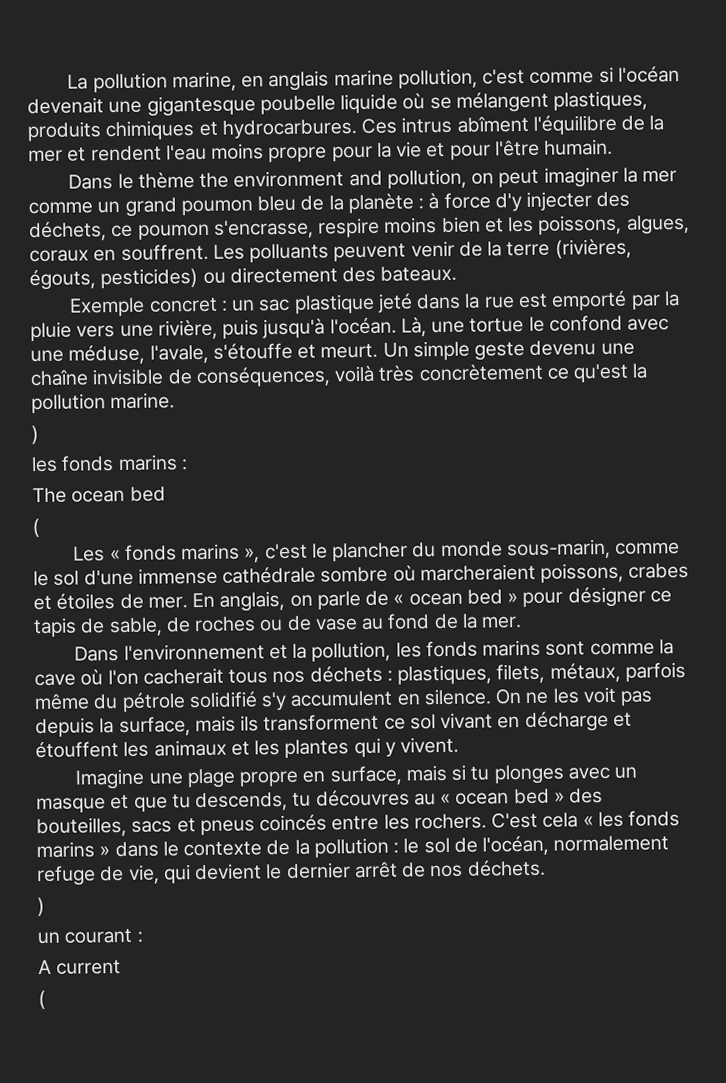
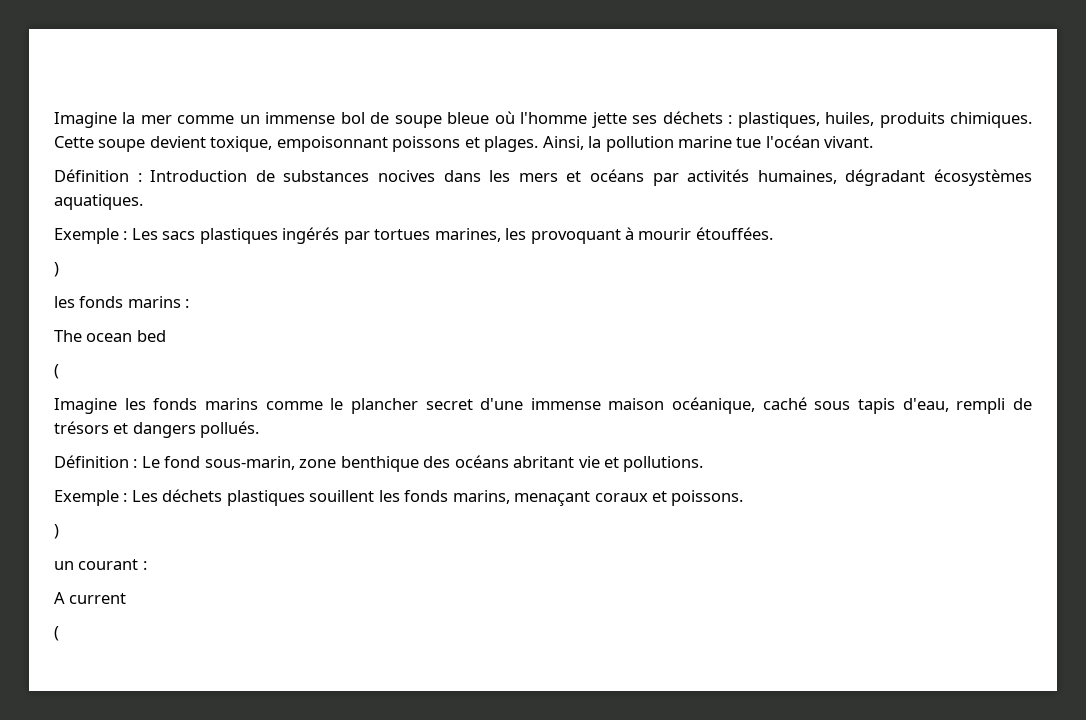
- La pollution marine, en anglais marine pollution, c'est comme si l'océan devenait une gigantesque poubelle liquide où se mélangent plastiques, produits chimiques et hydrocarbures. Ces intrus abîment l'équilibre de la mer et rendent l'eau moins propre pour la vie et pour l'être humain.
- Dans le thème the environment and pollution, on peut imaginer la mer comme un grand poumon bleu de la planète : à force d'y injecter des déchets, ce poumon s'encrasse, respire moins bien et les poissons, algues, coraux en souffrent. Les polluants peuvent venir de la terre (rivières, égouts, pesticides) ou directement des bateaux.
- Exemple concret : un sac plastique jeté dans la rue est emporté par la pluie vers une rivière, puis jusqu'à l'océan. Là, une tortue le confond avec une méduse, l'avale, s'étouffe et meurt. Un simple geste devenu une chaîne invisible de conséquences, voilà très concrètement ce qu'est la pollution marine.
+ Imagine la mer comme un immense bol de soupe bleue où l'homme jette ses déchets : plastiques, huiles, produits chimiques. Cette soupe devient toxique, empoisonnant poissons et plages. Ainsi, la pollution marine tue l'océan vivant.
+ Définition : Introduction de substances nocives dans les mers et océans par activités humaines, dégradant écosystèmes aquatiques.
+ Exemple : Les sacs plastiques ingérés par tortues marines, les provoquant à mourir étouffées.
- Les « fonds marins », c'est le plancher du monde sous-marin, comme le sol d'une immense cathédrale sombre où marcheraient poissons, crabes et étoiles de mer. En anglais, on parle de « ocean bed » pour désigner ce tapis de sable, de roches ou de vase au fond de la mer.
- Dans l'environnement et la pollution, les fonds marins sont comme la cave où l'on cacherait tous nos déchets : plastiques, filets, métaux, parfois même du pétrole solidifié s'y accumulent en silence. On ne les voit pas depuis la surface, mais ils transforment ce sol vivant en décharge et étouffent les animaux et les plantes qui y vivent.
- Imagine une plage propre en surface, mais si tu plonges avec un masque et que tu descends, tu découvres au « ocean bed » des bouteilles, sacs et pneus coincés entre les rochers. C'est cela « les fonds marins » dans le contexte de la pollution : le sol de l'océan, normalement refuge de vie, qui devient le dernier arrêt de nos déchets.
+ Imagine les fonds marins comme le plancher secret d'une immense maison océanique, caché sous tapis d'eau, rempli de trésors et dangers pollués.
+ Définition : Le fond sous-marin, zone benthique des océans abritant vie et pollutions.
+ Exemple : Les déchets plastiques souillent les fonds marins, menaçant coraux et poissons.

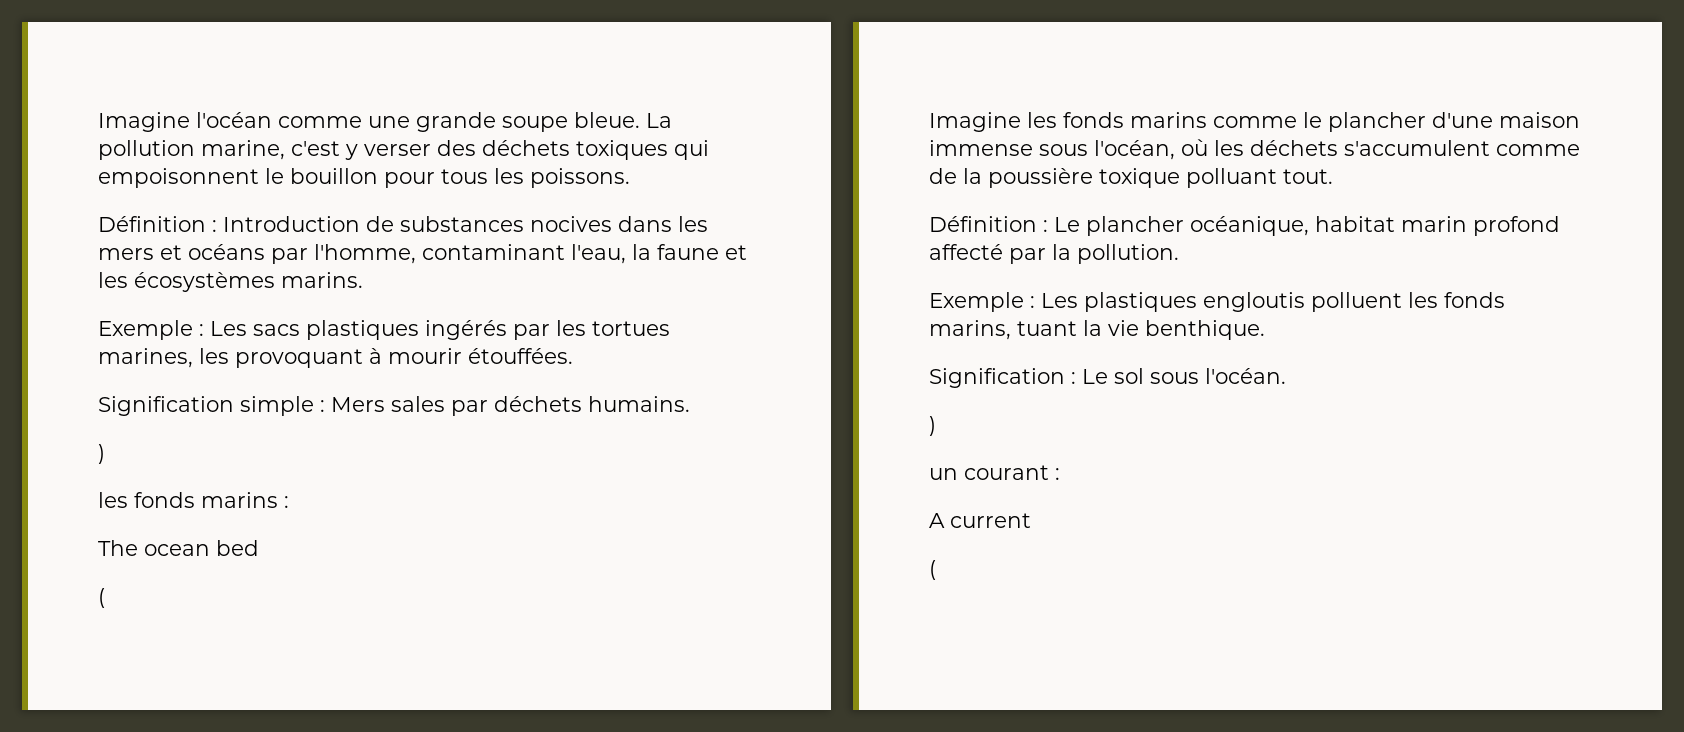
- Imagine la mer comme un immense bol de soupe bleue où l'homme jette ses déchets : plastiques, huiles, produits chimiques. Cette soupe devient toxique, empoisonnant poissons et plages. Ainsi, la pollution marine tue l'océan vivant.
+ Imagine l'océan comme une grande soupe bleue. La pollution marine, c'est y verser des déchets toxiques qui empoisonnent le bouillon pour tous les poissons.
- Définition : Introduction de substances nocives dans les mers et océans par activités humaines, dégradant écosystèmes aquatiques.
+ Définition : Introduction de substances nocives dans les mers et océans par l'homme, contaminant l'eau, la faune et les écosystèmes marins.
- Exemple : Les sacs plastiques ingérés par tortues marines, les provoquant à mourir étouffées.
+ Exemple : Les sacs plastiques ingérés par les tortues marines, les provoquant à mourir étouffées.
+ Signification simple : Mers sales par déchets humains.
- Imagine les fonds marins comme le plancher secret d'une immense maison océanique, caché sous tapis d'eau, rempli de trésors et dangers pollués.
- Définition : Le fond sous-marin, zone benthique des océans abritant vie et pollutions.
- Exemple : Les déchets plastiques souillent les fonds marins, menaçant coraux et poissons.
+ Imagine les fonds marins comme le plancher d'une maison immense sous l'océan, où les déchets s'accumulent comme de la poussière toxique polluant tout.
+ Définition : Le plancher océanique, habitat marin profond affecté par la pollution.
+ Exemple : Les plastiques engloutis polluent les fonds marins, tuant la vie benthique.
+ Signification : Le sol sous l'océan.

